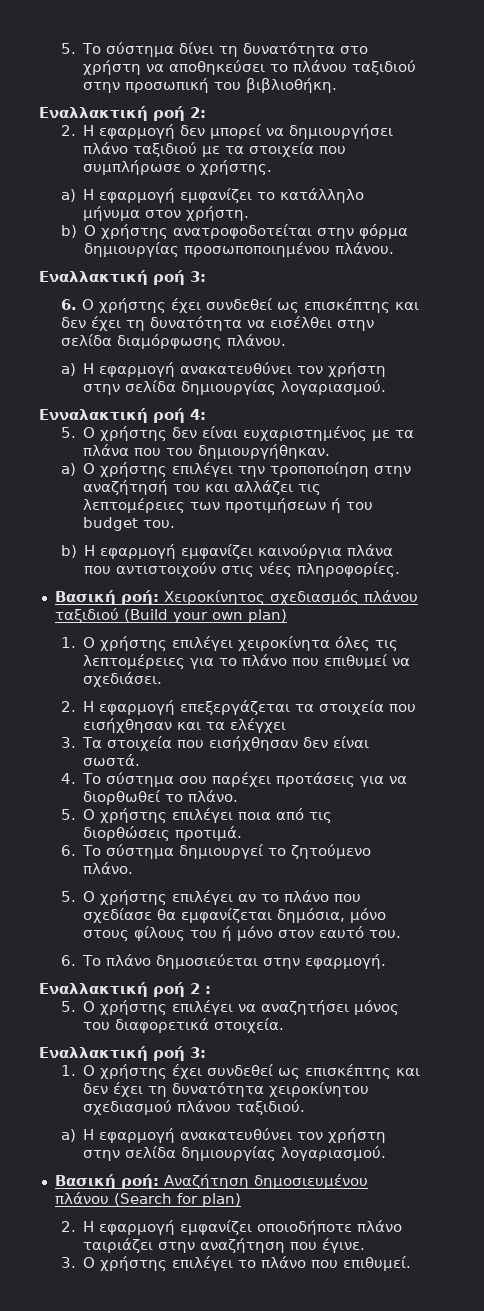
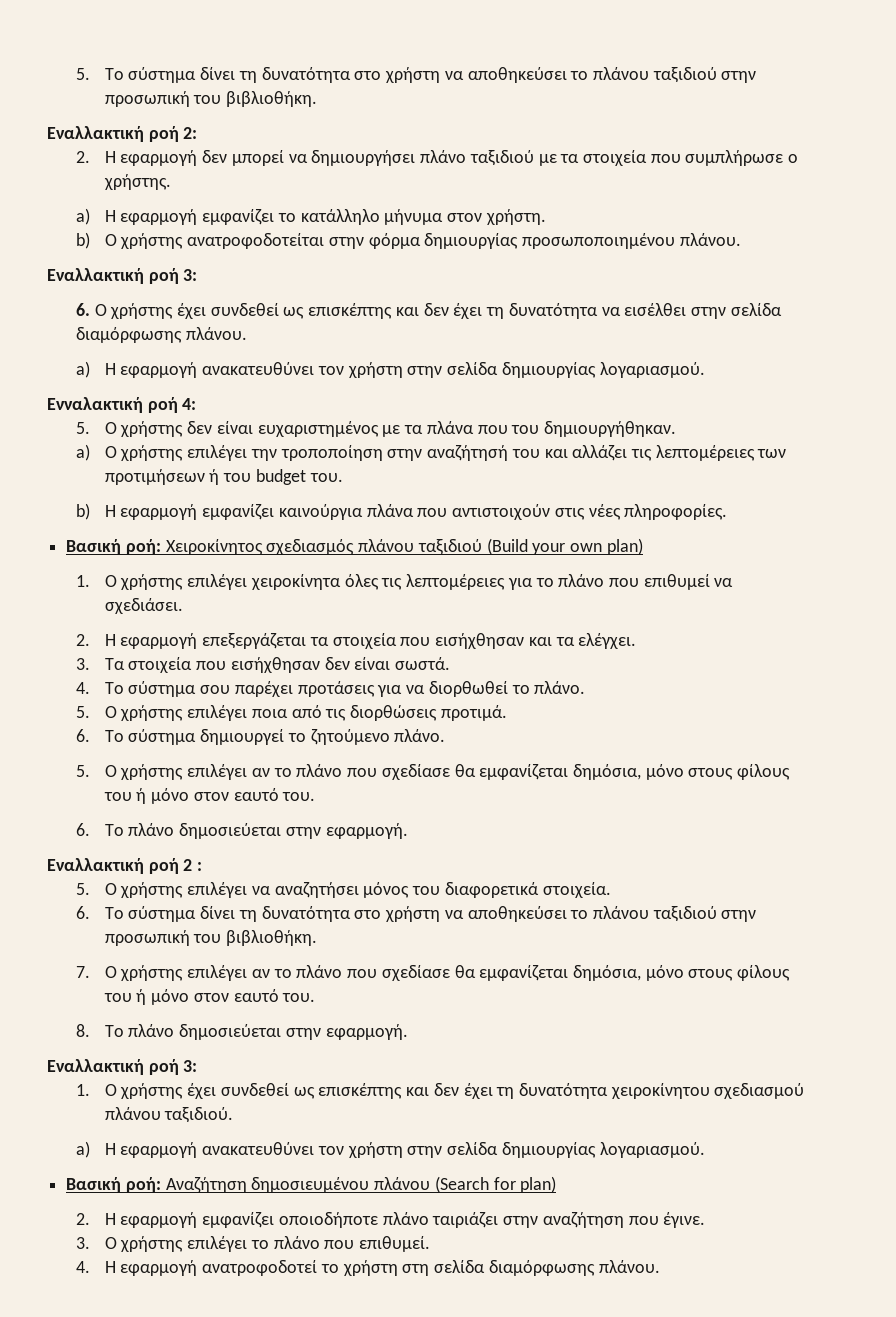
- 2. Η εφαρμογή επεξεργάζεται τα στοιχεία που εισήχθησαν και τα ελέγχει
+ 2. Η εφαρμογή επεξεργάζεται τα στοιχεία που εισήχθησαν και τα ελέγχει.
+ 6. Το σύστημα δίνει τη δυνατότητα στο χρήστη να αποθηκεύσει το πλάνου ταξιδιού στην προσωπική του βιβλιοθήκη.
+ 7. Ο χρήστης επιλέγει αν το πλάνο που σχεδίασε θα εμφανίζεται δημόσια, μόνο στους φίλους του ή μόνο στον εαυτό του.
+ 8. Το πλάνο δημοσιεύεται στην εφαρμογή.
+ 4. Η εφαρμογή ανατροφοδοτεί το χρήστη στη σελίδα διαμόρφωσης πλάνου.

